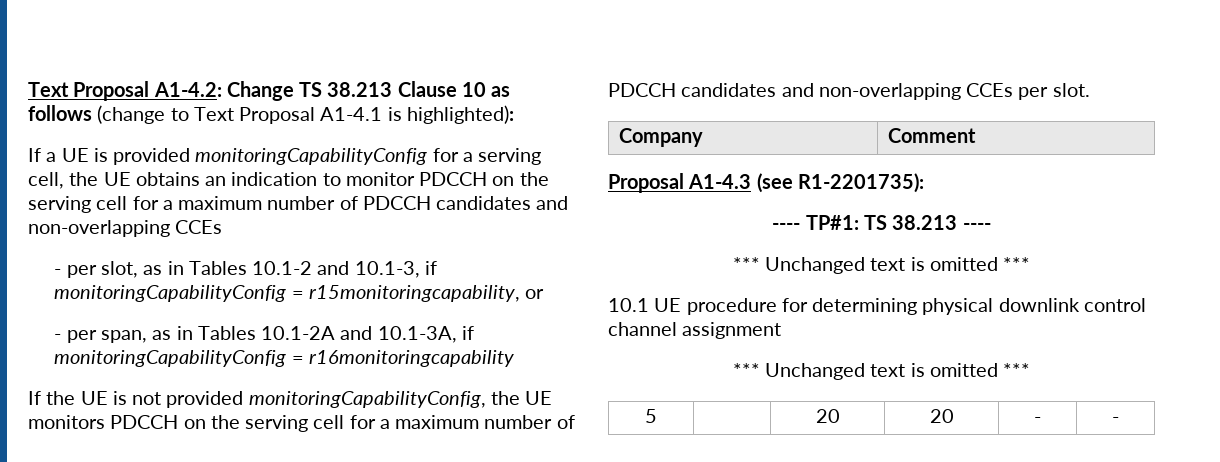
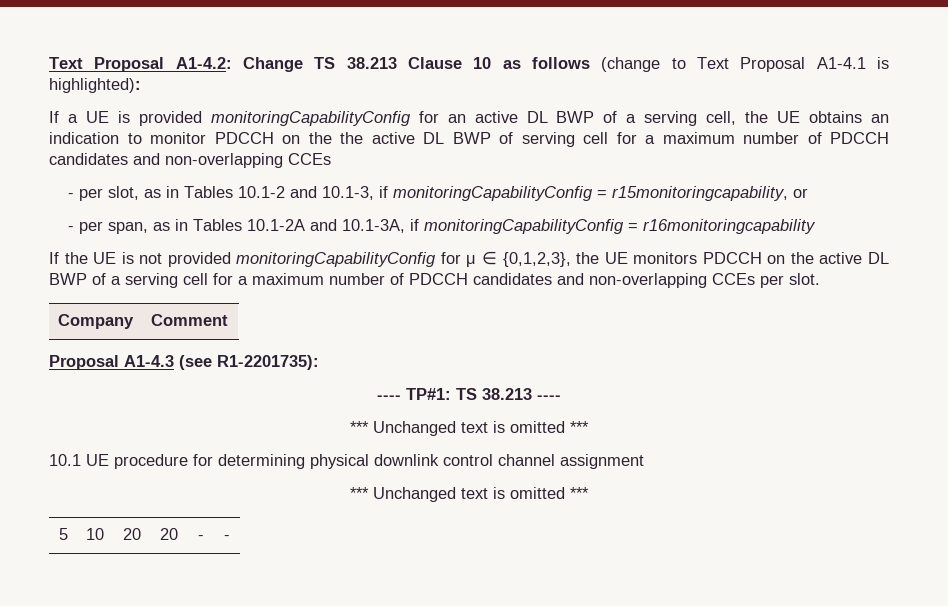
- If a UE is provided monitoringCapabilityConfig for a serving cell, the UE obtains an indication to monitor PDCCH on the serving cell for a maximum number of PDCCH candidates and non-overlapping CCEs
+ If a UE is provided monitoringCapabilityConfig for an active DL BWP of a serving cell, the UE obtains an indication to monitor PDCCH on the the active DL BWP of serving cell for a maximum number of PDCCH candidates and non-overlapping CCEs
- If the UE is not provided monitoringCapabilityConfig, the UE monitors PDCCH on the serving cell for a maximum number of PDCCH candidates and non-overlapping CCEs per slot.
+ If the UE is not provided monitoringCapabilityConfig for μ ∈ {0,1,2,3}, the UE monitors PDCCH on the active DL BWP of a serving cell for a maximum number of PDCCH candidates and non-overlapping CCEs per slot.
- 5 | | 20 | 20 | - | -
+ 5 | 10 | 20 | 20 | - | -

